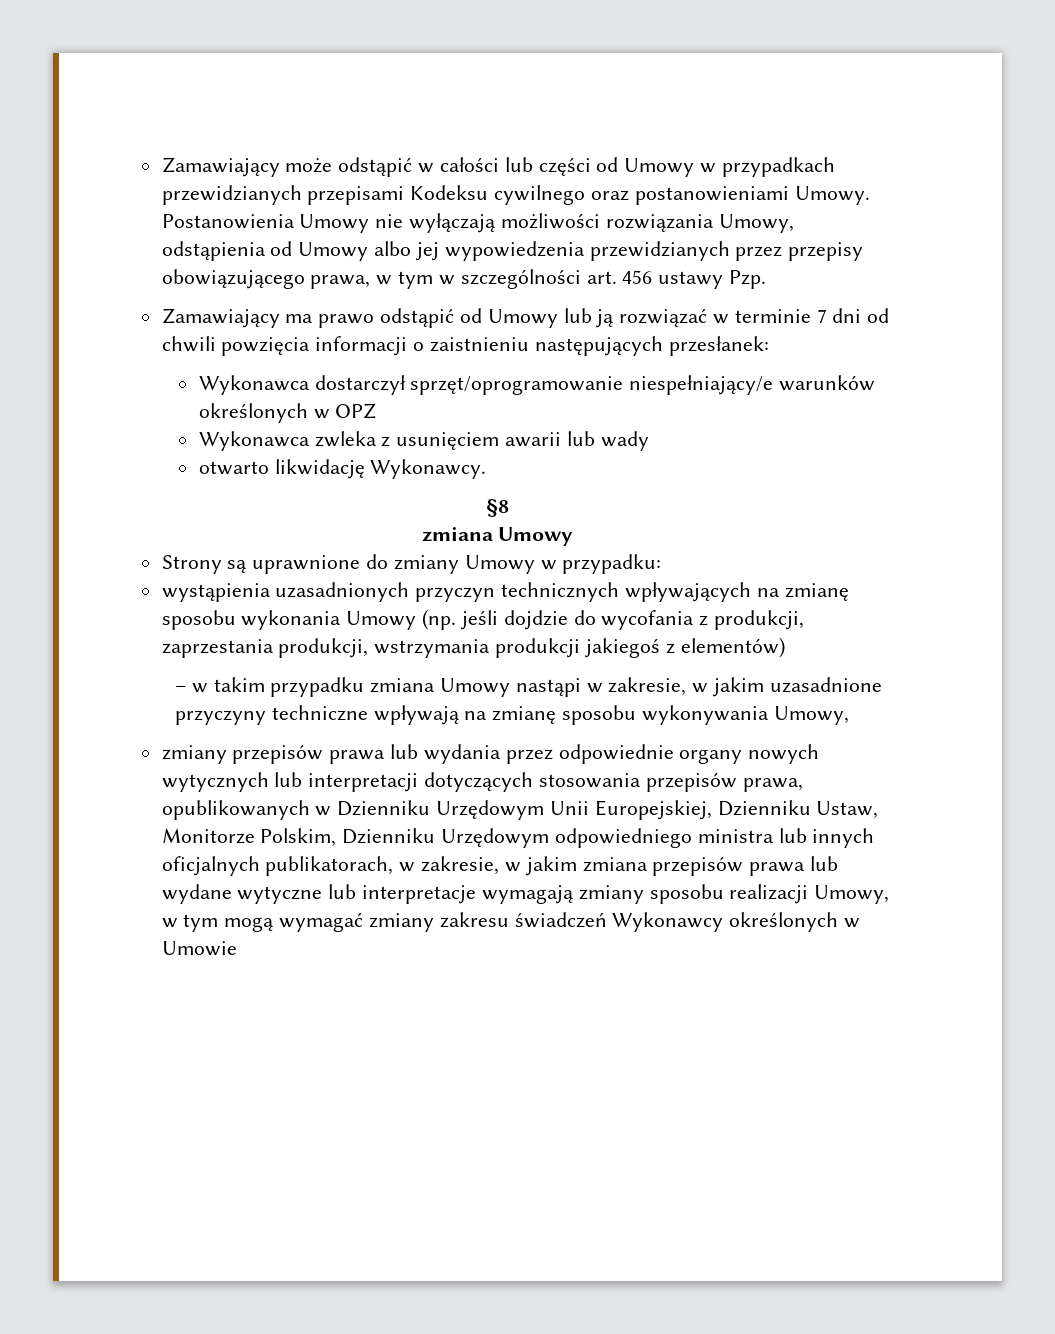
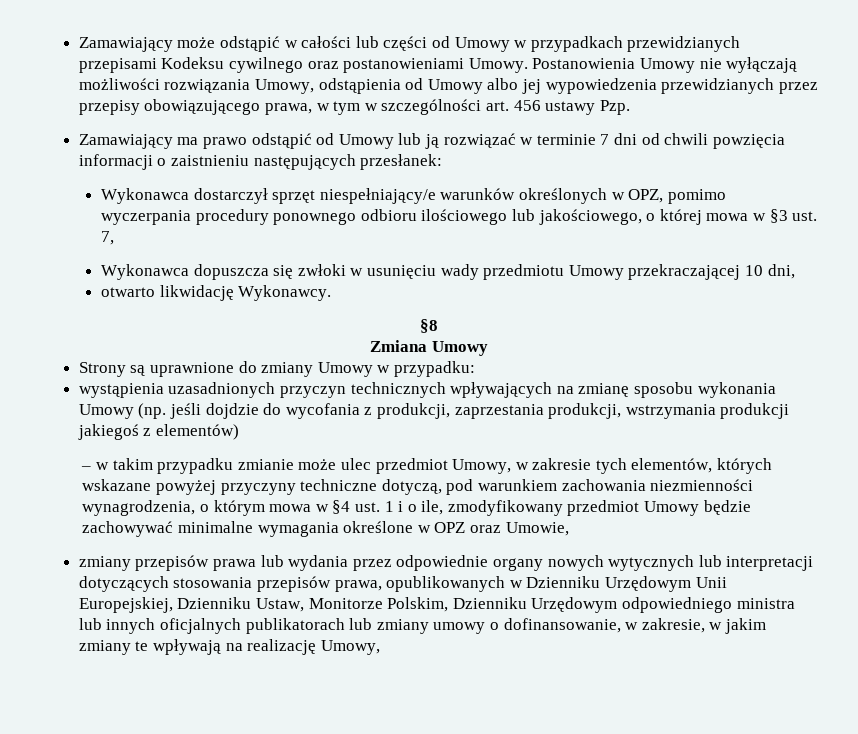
- Wykonawca dostarczył sprzęt/oprogramowanie niespełniający/e warunków określonych w OPZ
- Wykonawca zwleka z usunięciem awarii lub wady
+ Wykonawca dostarczył sprzęt niespełniający/e warunków określonych w OPZ, pomimo wyczerpania procedury ponownego odbioru ilościowego lub jakościowego, o której mowa w §3 ust. 7,
+ Wykonawca dopuszcza się zwłoki w usunięciu wady przedmiotu Umowy przekraczającej 10 dni,
  §8
- zmiana Umowy
+ Zmiana Umowy
- – w takim przypadku zmiana Umowy nastąpi w zakresie, w jakim uzasadnione przyczyny techniczne wpływają na zmianę sposobu wykonywania Umowy,
+ – w takim przypadku zmianie może ulec przedmiot Umowy, w zakresie tych elementów, których wskazane powyżej przyczyny techniczne dotyczą, pod warunkiem zachowania niezmienności wynagrodzenia, o którym mowa w §4 ust. 1 i o ile, zmodyfikowany przedmiot Umowy będzie zachowywać minimalne wymagania określone w OPZ oraz Umowie,
- zmiany przepisów prawa lub wydania przez odpowiednie organy nowych wytycznych lub interpretacji dotyczących stosowania przepisów prawa, opublikowanych w Dzienniku Urzędowym Unii Europejskiej, Dzienniku Ustaw, Monitorze Polskim, Dzienniku Urzędowym odpowiedniego ministra lub innych oficjalnych publikatorach, w zakresie, w jakim zmiana przepisów prawa lub wydane wytyczne lub interpretacje wymagają zmiany sposobu realizacji Umowy, w tym mogą wymagać zmiany zakresu świadczeń Wykonawcy określonych w Umowie
+ zmiany przepisów prawa lub wydania przez odpowiednie organy nowych wytycznych lub interpretacji dotyczących stosowania przepisów prawa, opublikowanych w Dzienniku Urzędowym Unii Europejskiej, Dzienniku Ustaw, Monitorze Polskim, Dzienniku Urzędowym odpowiedniego ministra lub innych oficjalnych publikatorach lub zmiany umowy o dofinansowanie, w zakresie, w jakim zmiany te wpływają na realizację Umowy,

